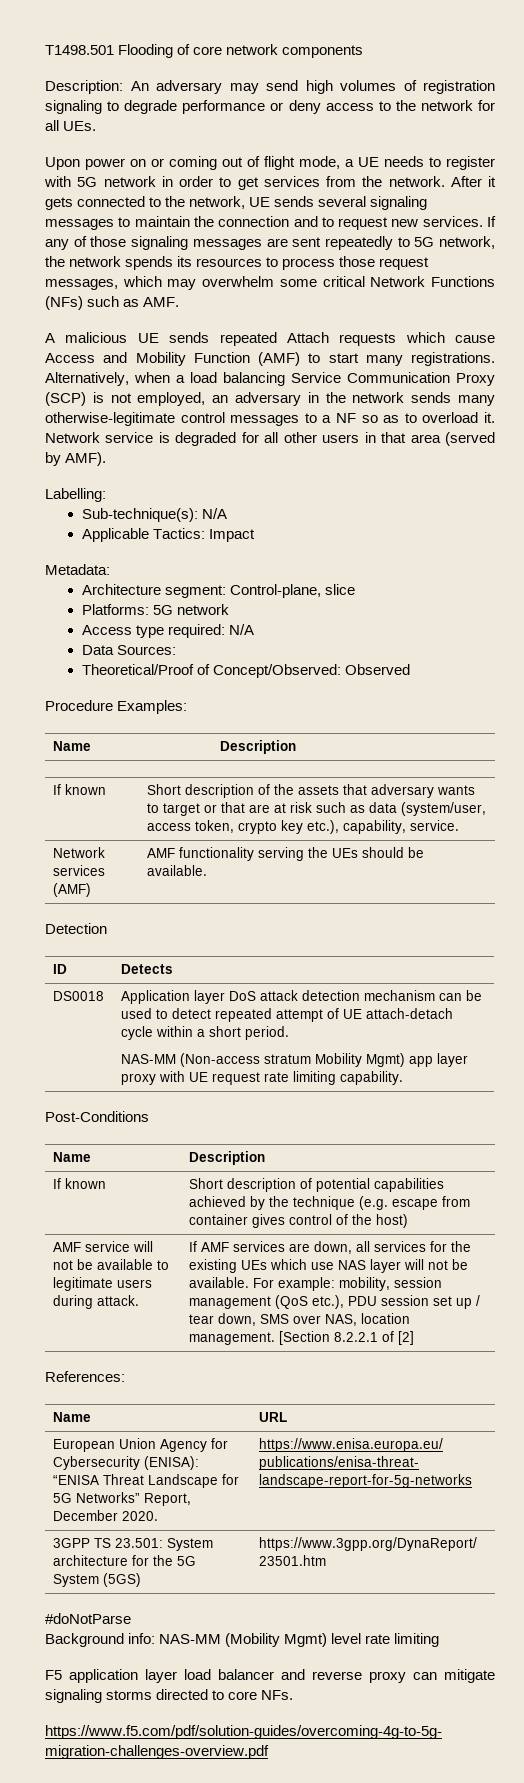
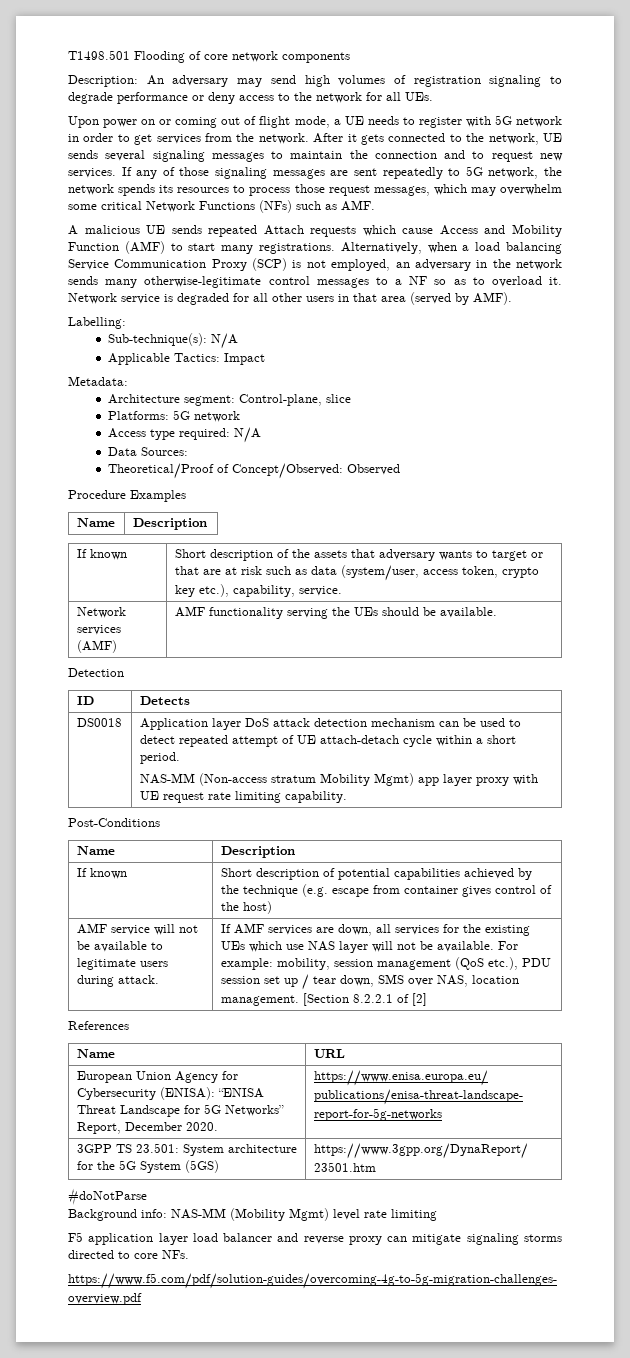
- Procedure Examples:
+ Procedure Examples
- References:
+ References

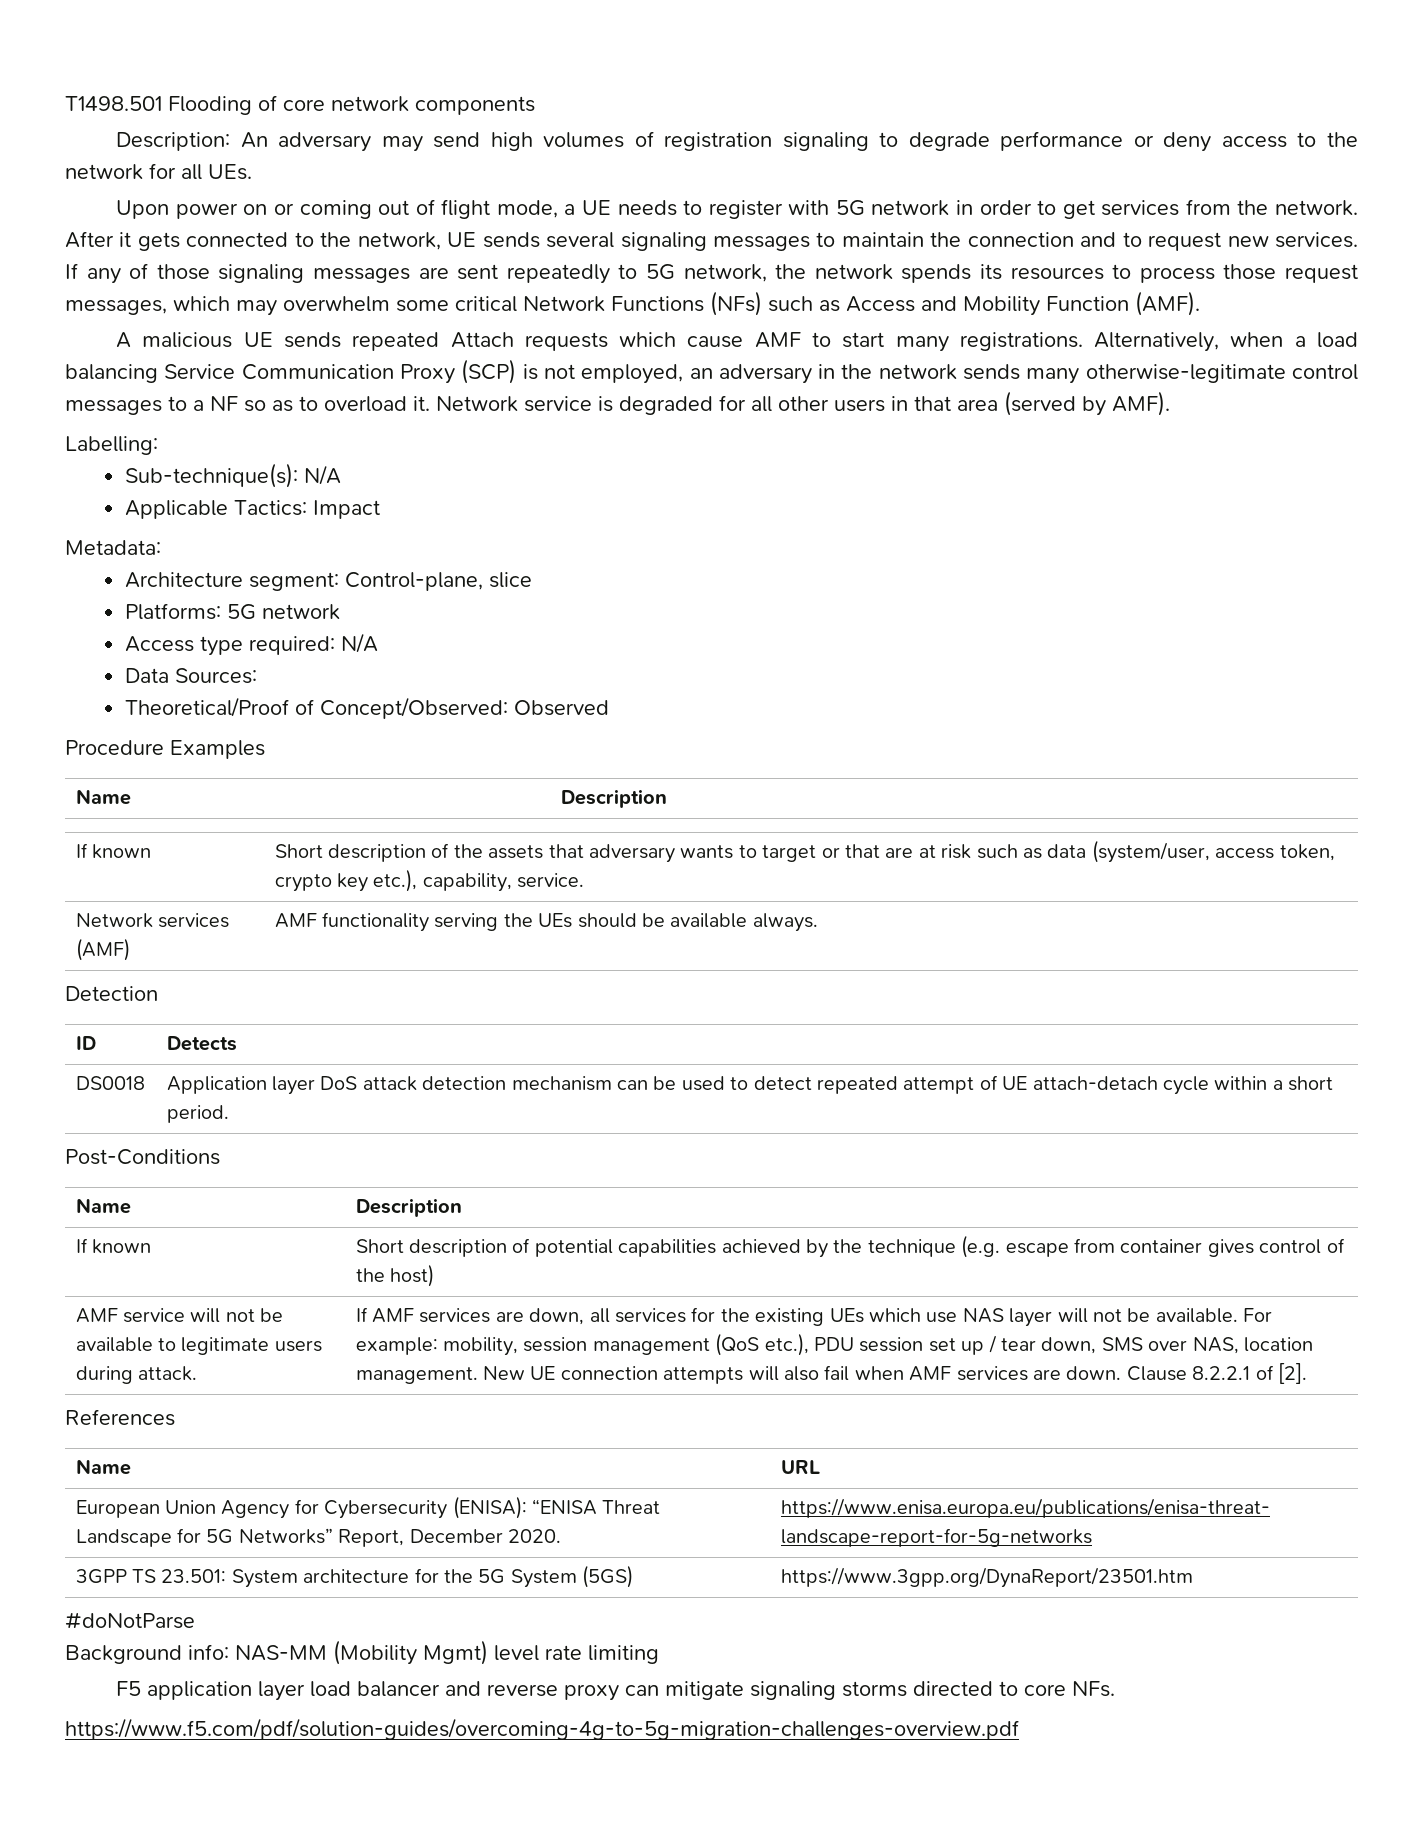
- If any of those signaling messages are sent repeatedly to 5G network, the network spends its resources to process those request messages, which may overwhelm some critical Network Functions (NFs) such as AMF.
+ If any of those signaling messages are sent repeatedly to 5G network, the network spends its resources to process those request messages, which may overwhelm some critical Network Functions (NFs) such as Access and Mobility Function (AMF).
- A malicious UE sends repeated Attach requests which cause Access and Mobility Function (AMF) to start many registrations.
+ A malicious UE sends repeated Attach requests which cause AMF to start many registrations.
- Network services (AMF) | AMF functionality serving the UEs should be available.
+ Network services (AMF) | AMF functionality serving the UEs should be available always.
  DS0018 | Application layer DoS attack detection mechanism can be used to detect repeated attempt of UE attach-detach cycle within a short period.
- NAS-MM (Non-access stratum Mobility Mgmt) app layer proxy with UE request rate limiting capability.
- [Section 8.2.2.1 of [2]
+ New UE connection attempts will also fail when AMF services are down. Clause 8.2.2.1 of [2].

